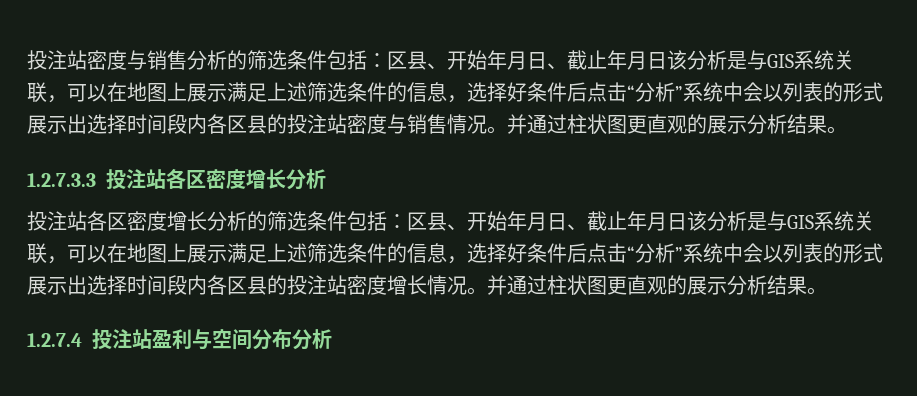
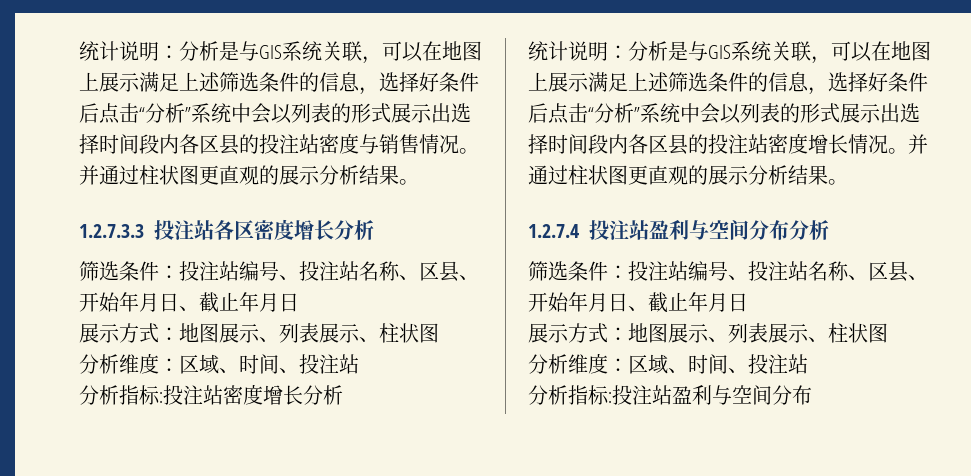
- 投注站密度与销售分析的筛选条件包括：区县、开始年月日、截止年月日该分析是与GIS系统关联，可以在地图上展示满足上述筛选条件的信息，选择好条件后点击“分析”系统中会以列表的形式展示出选择时间段内各区县的投注站密度与销售情况。
+ 统计说明：分析是与GIS系统关联，可以在地图上展示满足上述筛选条件的信息，选择好条件后点击“分析”系统中会以列表的形式展示出选择时间段内各区县的投注站密度与销售情况。
  1.2.7.3.3投注站各区密度增长分析
- 投注站各区密度增长分析的筛选条件包括：区县、开始年月日、截止年月日该分析是与GIS系统关联，可以在地图上展示满足上述筛选条件的信息，选择好条件后点击“分析”系统中会以列表的形式展示出选择时间段内各区县的投注站密度增长情况。
+ 筛选条件：投注站编号、投注站名称、区县、开始年月日、截止年月日
+ 展示方式：地图展示、列表展示、柱状图
+ 分析维度：区域、时间、投注站
+ 分析指标:投注站密度增长分析
+ 统计说明：分析是与GIS系统关联，可以在地图上展示满足上述筛选条件的信息，选择好条件后点击“分析”系统中会以列表的形式展示出选择时间段内各区县的投注站密度增长情况。
  1.2.7.4投注站盈利与空间分布分析
+ 筛选条件：投注站编号、投注站名称、区县、开始年月日、截止年月日
+ 展示方式：地图展示、列表展示、柱状图
+ 分析维度：区域、时间、投注站
+ 分析指标:投注站盈利与空间分布

